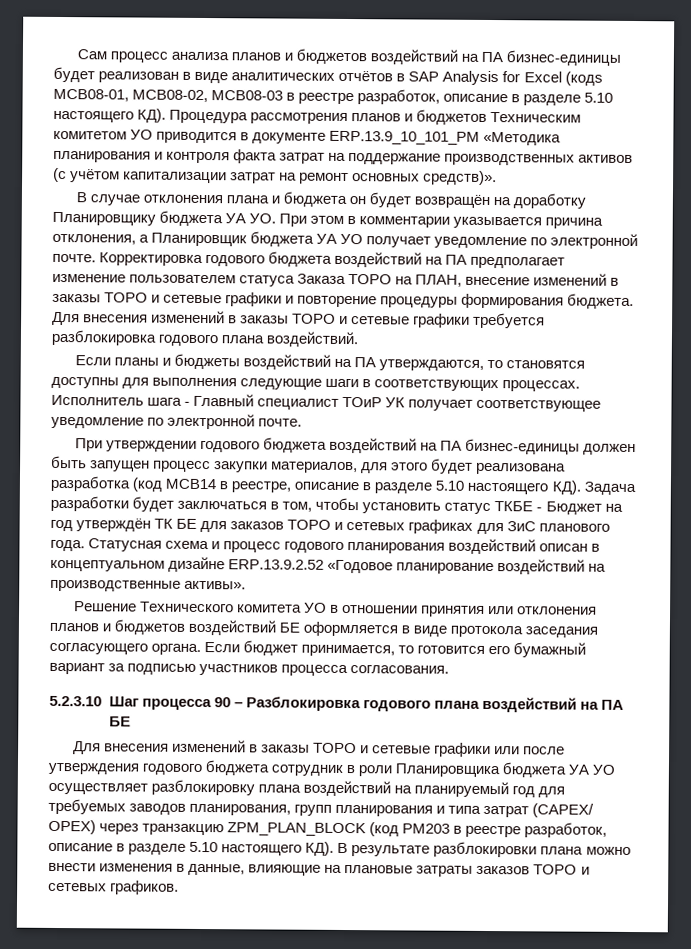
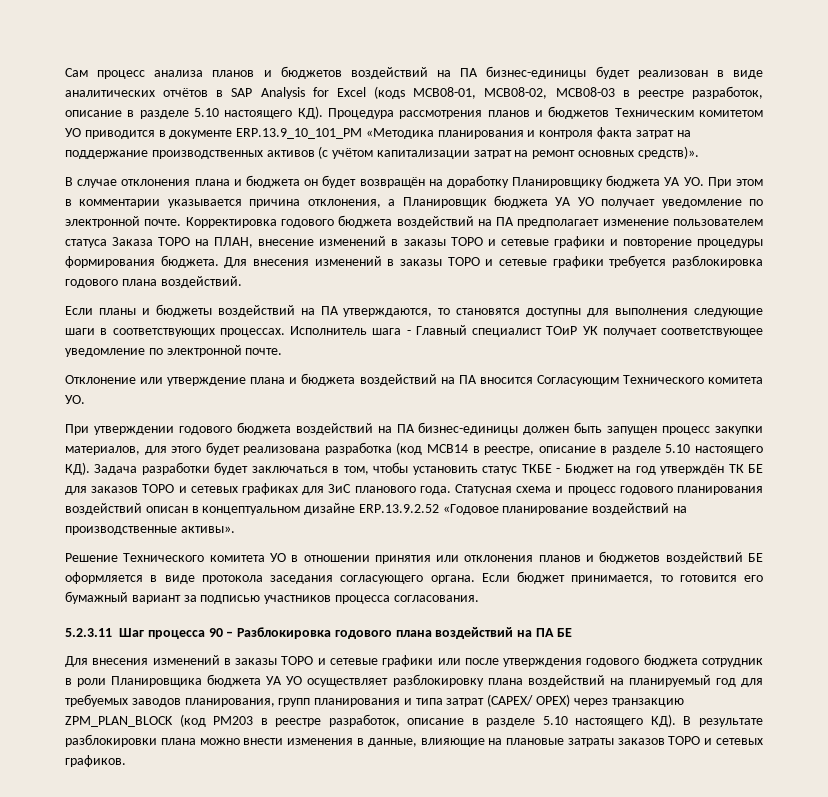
+ Отклонение или утверждение плана и бюджета воздействий на ПА вносится Согласующим Технического комитета УО.
- 5.2.3.10 Шаг процесса 90 – Разблокировка годового плана воздействий на ПА БЕ
+ 5.2.3.11 Шаг процесса 90 – Разблокировка годового плана воздействий на ПА БЕ

